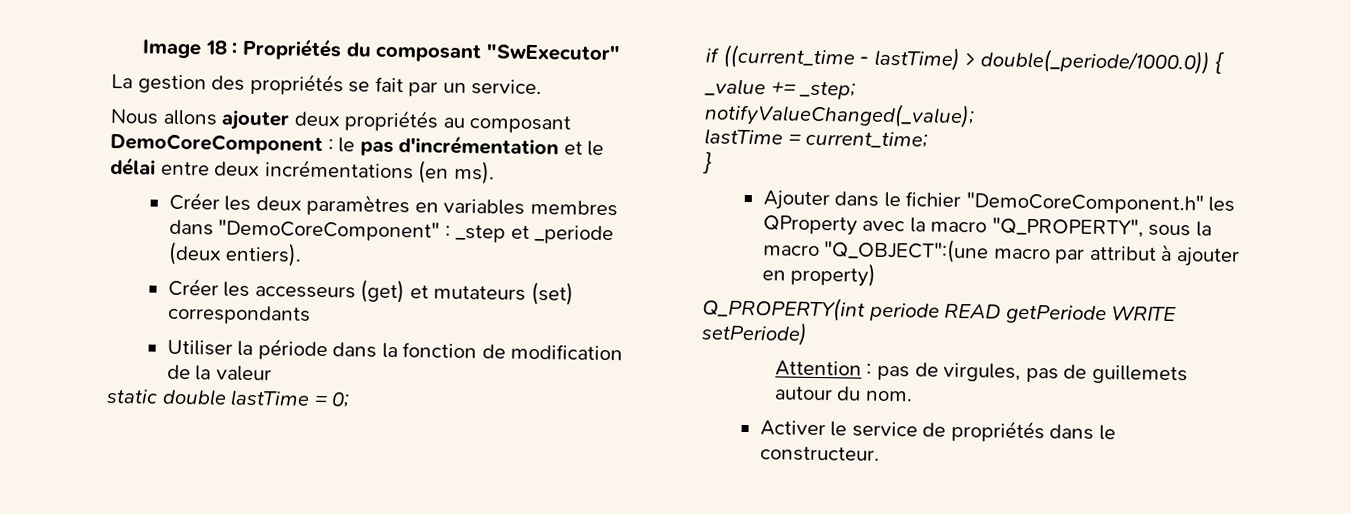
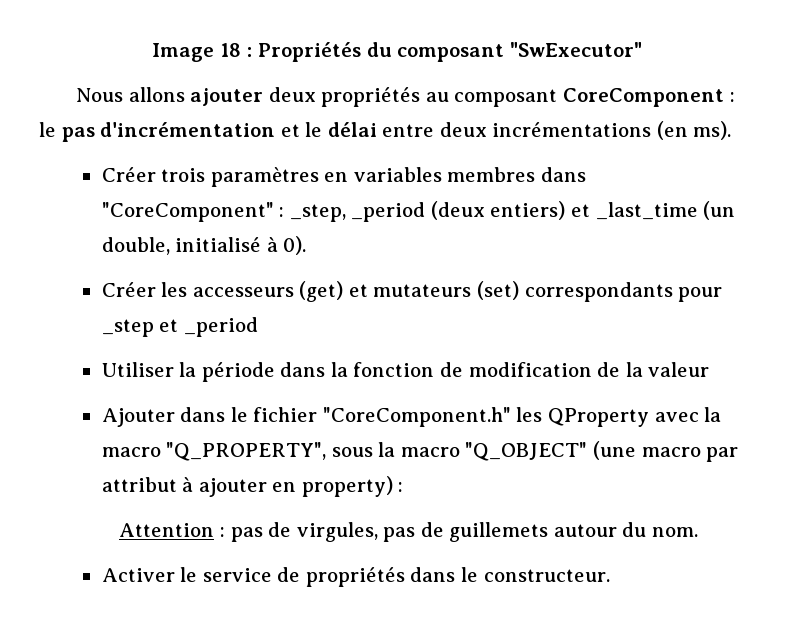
- La gestion des propriétés se fait par un service.
- Nous allons ajouter deux propriétés au composant DemoCoreComponent : le pas d'incrémentation et le délai entre deux incrémentations (en ms).
+ Nous allons ajouter deux propriétés au composant CoreComponent : le pas d'incrémentation et le délai entre deux incrémentations (en ms).
- Créer les deux paramètres en variables membres dans "DemoCoreComponent" : _step et _periode (deux entiers).
+ Créer trois paramètres en variables membres dans "CoreComponent" : _step, _period (deux entiers) et _last_time (un double, initialisé à 0).
- Créer les accesseurs (get) et mutateurs (set) correspondants
+ Créer les accesseurs (get) et mutateurs (set) correspondants pour _step et _period
- static double lastTime = 0;
- if ((current_time - lastTime) > double(_periode/1000.0)) {
- _value += _step;
- notifyValueChanged(_value);
- lastTime = current_time;
- }
- Ajouter dans le fichier "DemoCoreComponent.h" les QProperty avec la macro "Q_PROPERTY", sous la macro "Q_OBJECT":(une macro par attribut à ajouter en property)
- Q_PROPERTY(int periode READ getPeriode WRITE setPeriode)
+ Ajouter dans le fichier "CoreComponent.h" les QProperty avec la macro "Q_PROPERTY", sous la macro "Q_OBJECT" (une macro par attribut à ajouter en property) :

